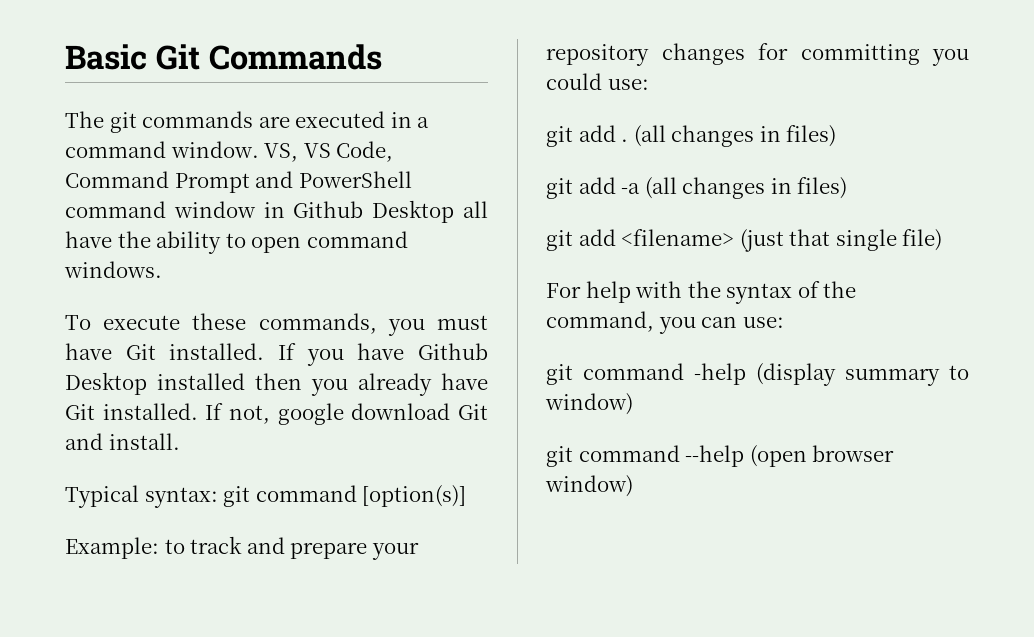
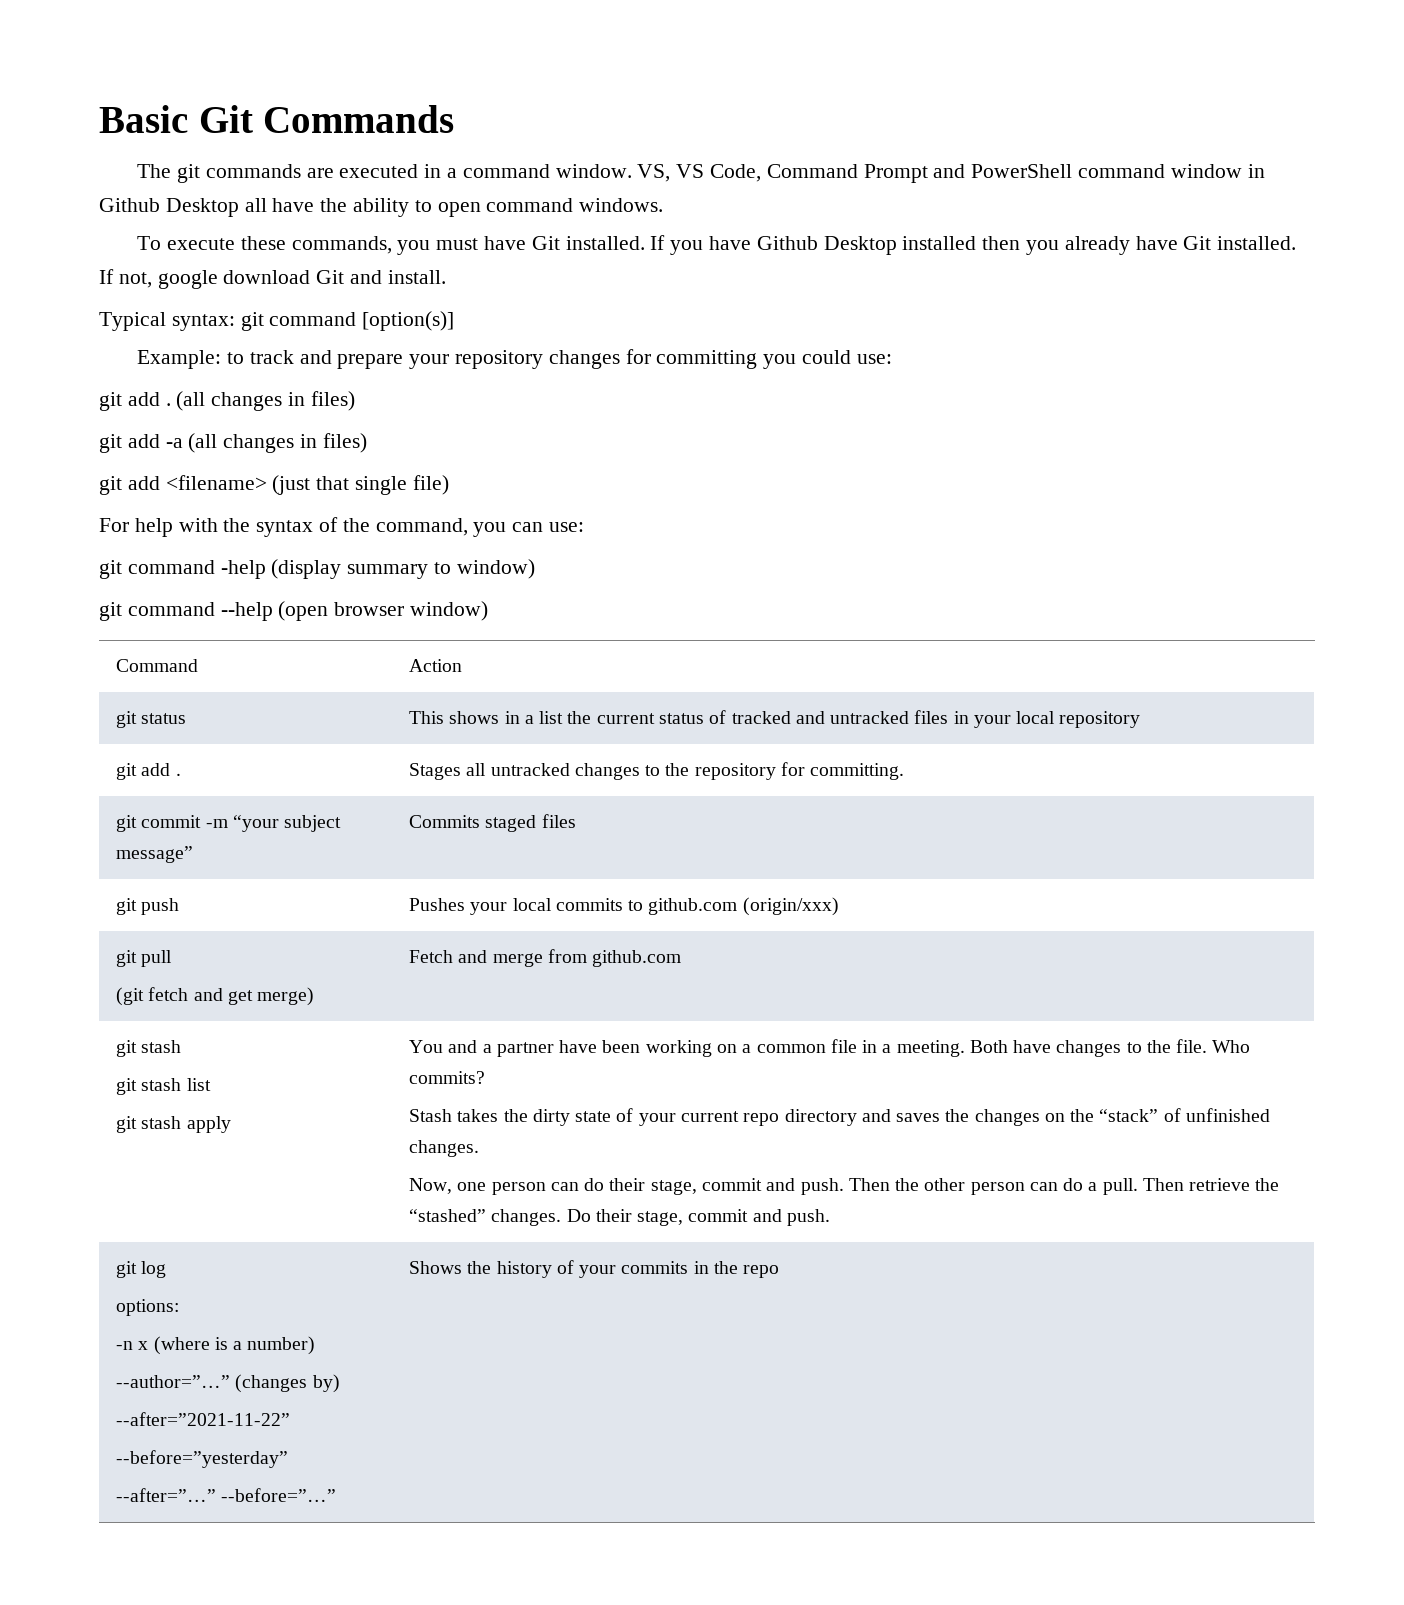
+ Command | Action
+ git status | This shows in a list the current status of tracked and untracked files in your local repository
+ git add . | Stages all untracked changes to the repository for committing.
+ git commit -m “your subject message” | Commits staged files
+ git push | Pushes your local commits to github.com (origin/xxx)
+ git pull
+ (git fetch and get merge) | Fetch and merge from github.com
+ git stash
+ git stash list
+ git stash apply | You and a partner have been working on a common file in a meeting. Both have changes to the file. Who commits?
+ Stash takes the dirty state of your current repo directory and saves the changes on the “stack” of unfinished changes.
+ Now, one person can do their stage, commit and push. Then the other person can do a pull. Then retrieve the “stashed” changes. Do their stage, commit and push.
+ git log
+ options:
+ -n x (where is a number)
+ --author=”…” (changes by)
+ --after=”2021-11-22”
+ --before=”yesterday”
+ --after=”…” --before=”…” | Shows the history of your commits in the repo

